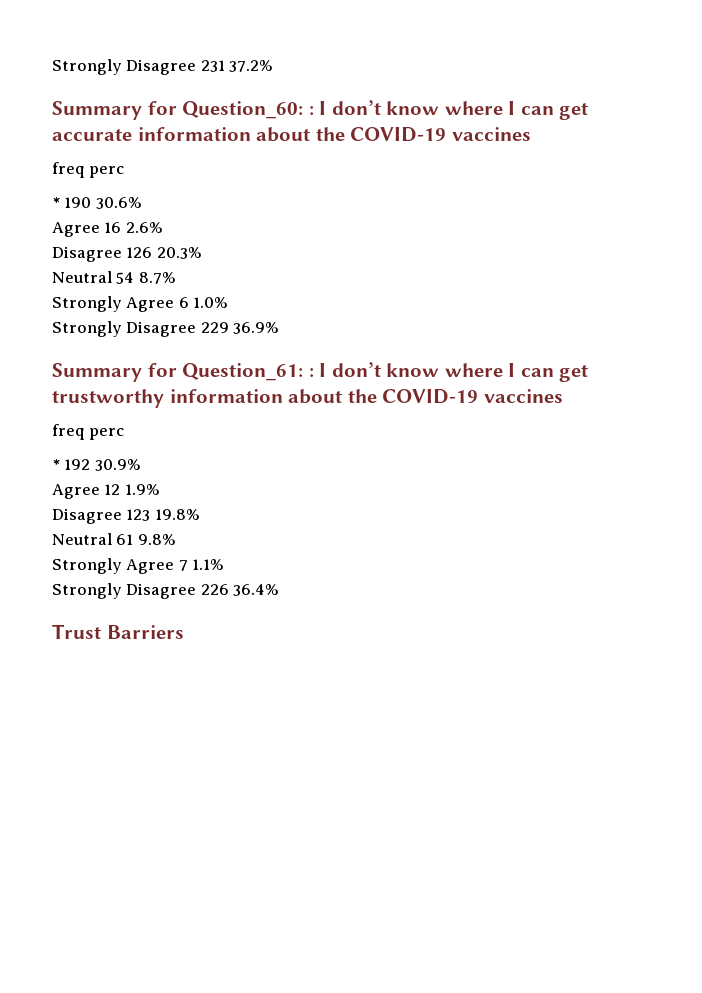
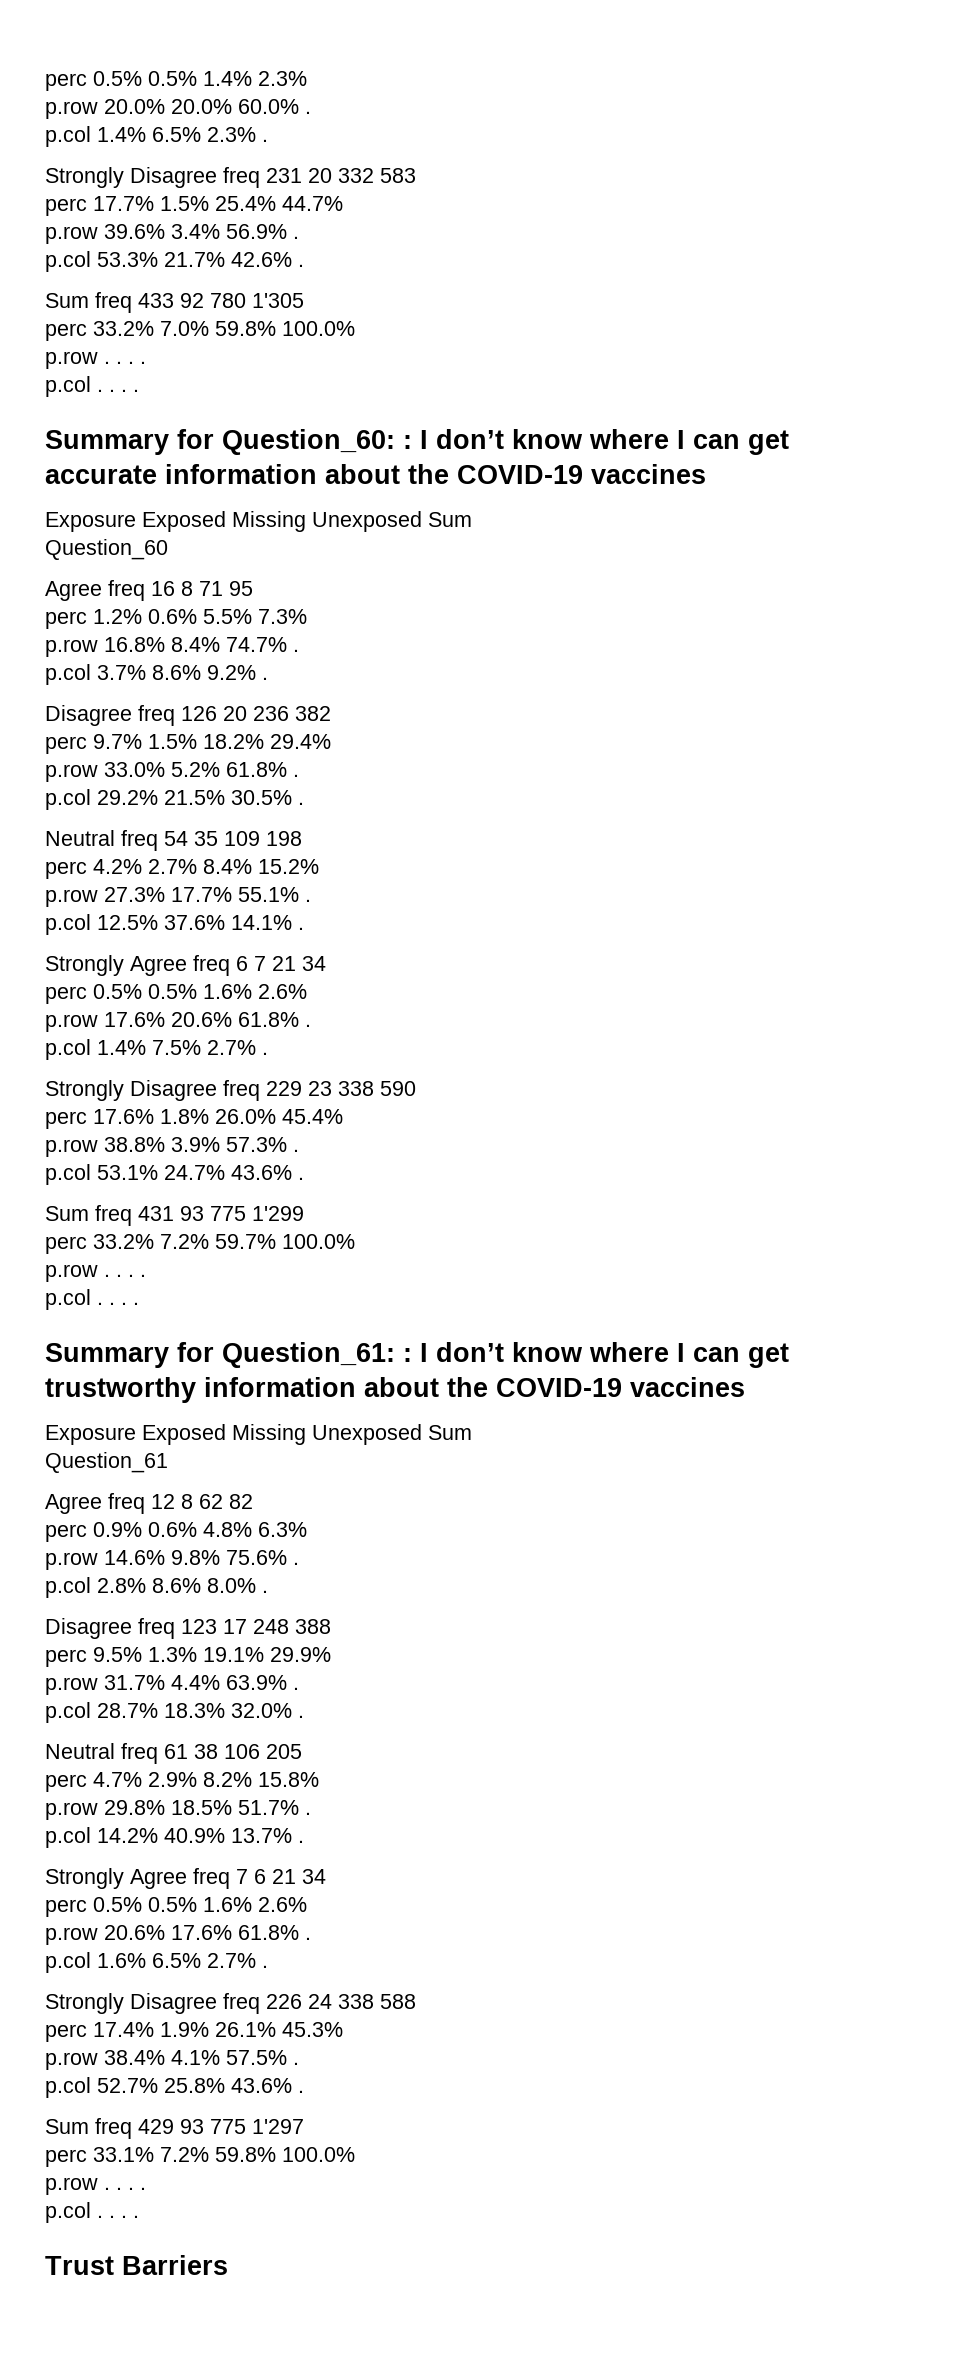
- Strongly Disagree 231 37.2%
+ perc 0.5% 0.5% 1.4% 2.3%
+ p.row 20.0% 20.0% 60.0% .
+ p.col 1.4% 6.5% 2.3% .
+ Strongly Disagree freq 231 20 332 583
+ perc 17.7% 1.5% 25.4% 44.7%
+ p.row 39.6% 3.4% 56.9% .
+ p.col 53.3% 21.7% 42.6% .
+ Sum freq 433 92 780 1'305
+ perc 33.2% 7.0% 59.8% 100.0%
+ p.row . . . .
+ p.col . . . .
  Summary for Question_60: : I don’t know where I can get accurate information about the COVID-19 vaccines
- freq perc
- * 190 30.6%
- Agree 16 2.6%
- Disagree 126 20.3%
- Neutral 54 8.7%
- Strongly Agree 6 1.0%
- Strongly Disagree 229 36.9%
+ Exposure Exposed Missing Unexposed Sum
+ Question_60
+ Agree freq 16 8 71 95
+ perc 1.2% 0.6% 5.5% 7.3%
+ p.row 16.8% 8.4% 74.7% .
+ p.col 3.7% 8.6% 9.2% .
+ Disagree freq 126 20 236 382
+ perc 9.7% 1.5% 18.2% 29.4%
+ p.row 33.0% 5.2% 61.8% .
+ p.col 29.2% 21.5% 30.5% .
+ Neutral freq 54 35 109 198
+ perc 4.2% 2.7% 8.4% 15.2%
+ p.row 27.3% 17.7% 55.1% .
+ p.col 12.5% 37.6% 14.1% .
+ Strongly Agree freq 6 7 21 34
+ perc 0.5% 0.5% 1.6% 2.6%
+ p.row 17.6% 20.6% 61.8% .
+ p.col 1.4% 7.5% 2.7% .
+ Strongly Disagree freq 229 23 338 590
+ perc 17.6% 1.8% 26.0% 45.4%
+ p.row 38.8% 3.9% 57.3% .
+ p.col 53.1% 24.7% 43.6% .
+ Sum freq 431 93 775 1'299
+ perc 33.2% 7.2% 59.7% 100.0%
+ p.row . . . .
+ p.col . . . .
  Summary for Question_61: : I don’t know where I can get trustworthy information about the COVID-19 vaccines
- freq perc
- * 192 30.9%
- Agree 12 1.9%
- Disagree 123 19.8%
- Neutral 61 9.8%
- Strongly Agree 7 1.1%
- Strongly Disagree 226 36.4%
+ Exposure Exposed Missing Unexposed Sum
+ Question_61
+ Agree freq 12 8 62 82
+ perc 0.9% 0.6% 4.8% 6.3%
+ p.row 14.6% 9.8% 75.6% .
+ p.col 2.8% 8.6% 8.0% .
+ Disagree freq 123 17 248 388
+ perc 9.5% 1.3% 19.1% 29.9%
+ p.row 31.7% 4.4% 63.9% .
+ p.col 28.7% 18.3% 32.0% .
+ Neutral freq 61 38 106 205
+ perc 4.7% 2.9% 8.2% 15.8%
+ p.row 29.8% 18.5% 51.7% .
+ p.col 14.2% 40.9% 13.7% .
+ Strongly Agree freq 7 6 21 34
+ perc 0.5% 0.5% 1.6% 2.6%
+ p.row 20.6% 17.6% 61.8% .
+ p.col 1.6% 6.5% 2.7% .
+ Strongly Disagree freq 226 24 338 588
+ perc 17.4% 1.9% 26.1% 45.3%
+ p.row 38.4% 4.1% 57.5% .
+ p.col 52.7% 25.8% 43.6% .
+ Sum freq 429 93 775 1'297
+ perc 33.1% 7.2% 59.8% 100.0%
+ p.row . . . .
+ p.col . . . .

